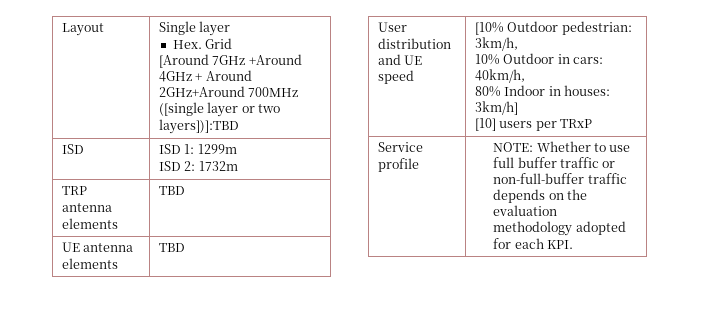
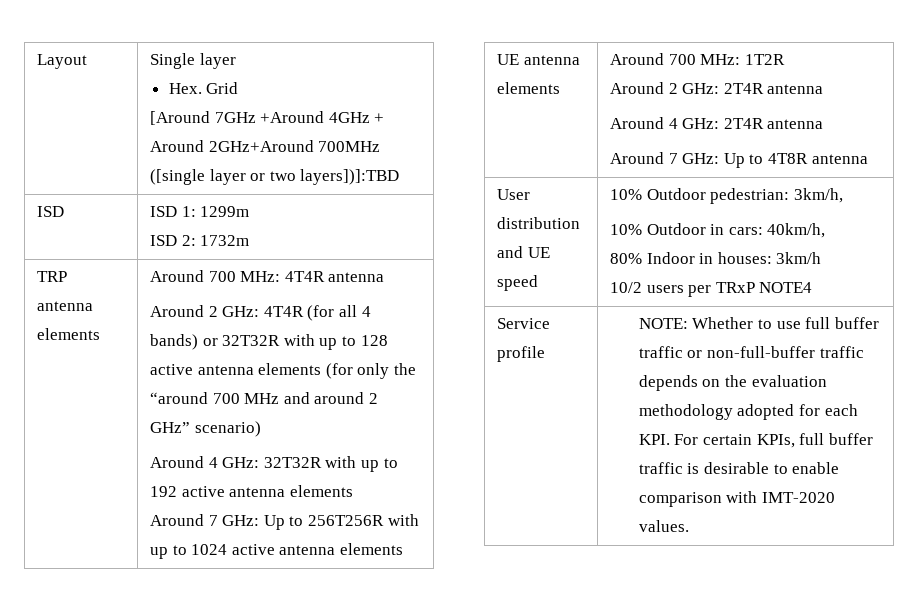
- TRP antenna elements | TBD
- UE antenna elements | TBD
+ TRP antenna elements | Around 700 MHz: 4T4R antenna
+ Around 2 GHz: 4T4R (for all 4 bands) or 32T32R with up to 128 active antenna elements (for only the “around 700 MHz and around 2 GHz” scenario)
+ Around 4 GHz: 32T32R with up to 192 active antenna elements
+ Around 7 GHz: Up to 256T256R with up to 1024 active antenna elements
+ UE antenna elements | Around 700 MHz: 1T2R
+ Around 2 GHz: 2T4R antenna
+ Around 4 GHz: 2T4R antenna
+ Around 7 GHz: Up to 4T8R antenna
- User distribution and UE speed | [10% Outdoor pedestrian: 3km/h,
+ User distribution and UE speed | 10% Outdoor pedestrian: 3km/h,
  10% Outdoor in cars: 40km/h,
- 80% Indoor in houses: 3km/h]
- [10] users per TRxP
+ 80% Indoor in houses: 3km/h
+ 10/2 users per TRxP NOTE4
- Service profile | NOTE: Whether to use full buffer traffic or non-full-buffer traffic depends on the evaluation methodology adopted for each KPI.
+ Service profile | NOTE: Whether to use full buffer traffic or non-full-buffer traffic depends on the evaluation methodology adopted for each KPI. For certain KPIs, full buffer traffic is desirable to enable comparison with IMT-2020 values.

